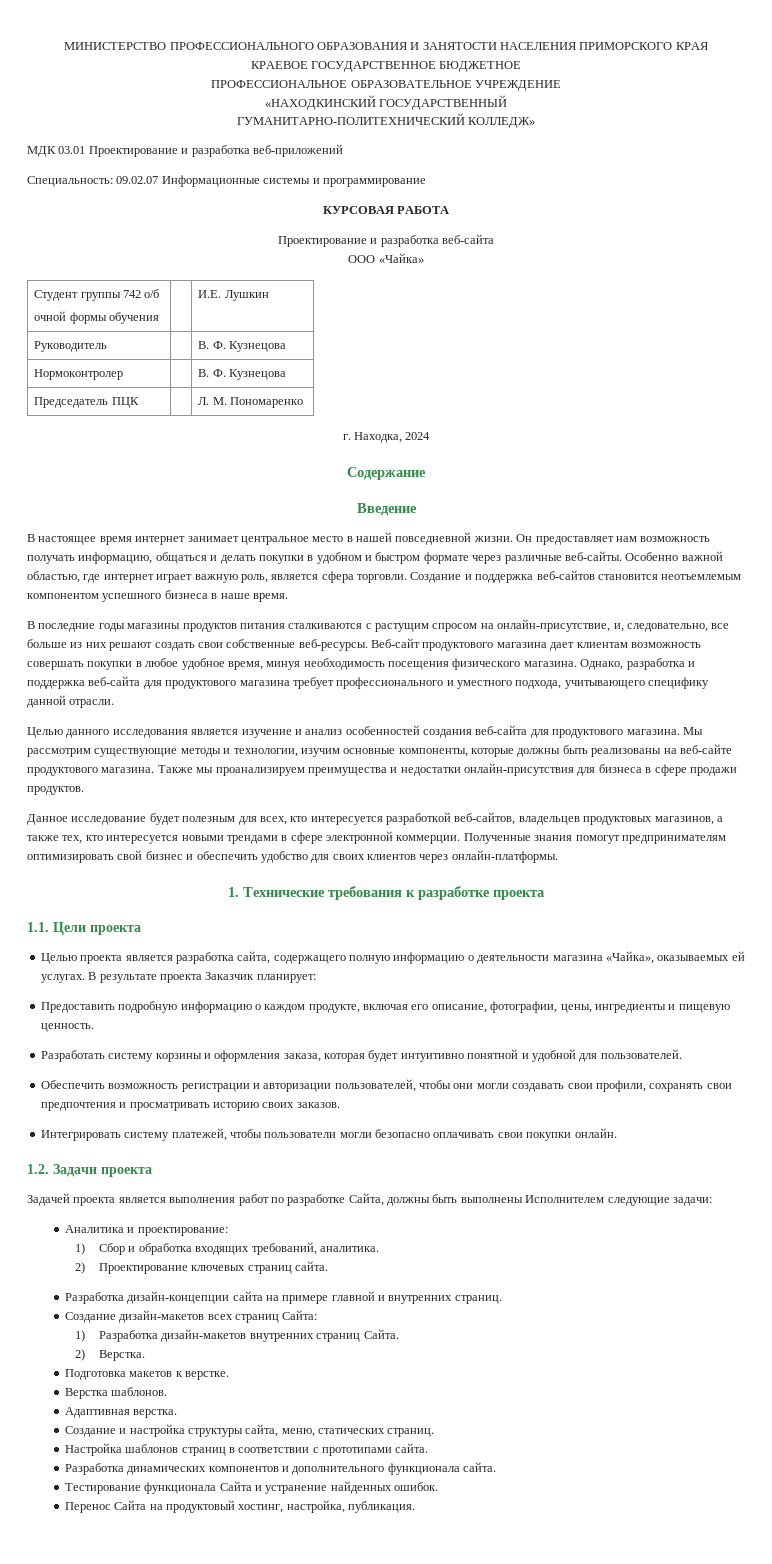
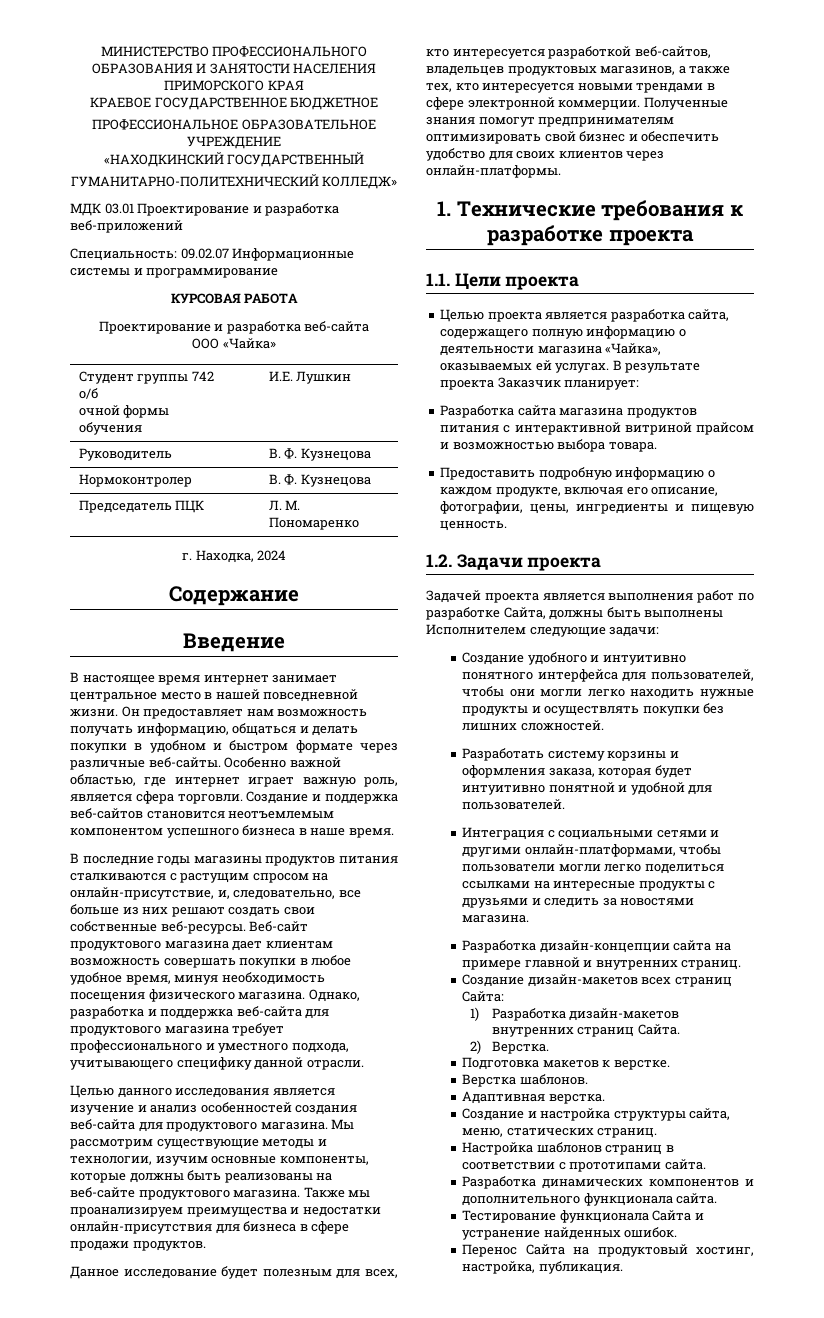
+ Разработка сайта магазина продуктов питания с интерактивной витриной прайсом и возможностью выбора товара.
- Разработать систему корзины и оформления заказа, которая будет интуитивно понятной и удобной для пользователей.
- Обеспечить возможность регистрации и авторизации пользователей, чтобы они могли создавать свои профили, сохранять свои предпочтения и просматривать историю своих заказов.
- Интегрировать систему платежей, чтобы пользователи могли безопасно оплачивать свои покупки онлайн.
- Аналитика и проектирование:
- 1) Сбор и обработка входящих требований, аналитика.
- 2) Проектирование ключевых страниц сайта.
+ Создание удобного и интуитивно понятного интерфейса для пользователей, чтобы они могли легко находить нужные продукты и осуществлять покупки без лишних сложностей.
+ Разработать систему корзины и оформления заказа, которая будет интуитивно понятной и удобной для пользователей.
+ Интеграция с социальными сетями и другими онлайн-платформами, чтобы пользователи могли легко поделиться ссылками на интересные продукты с друзьями и следить за новостями магазина.

